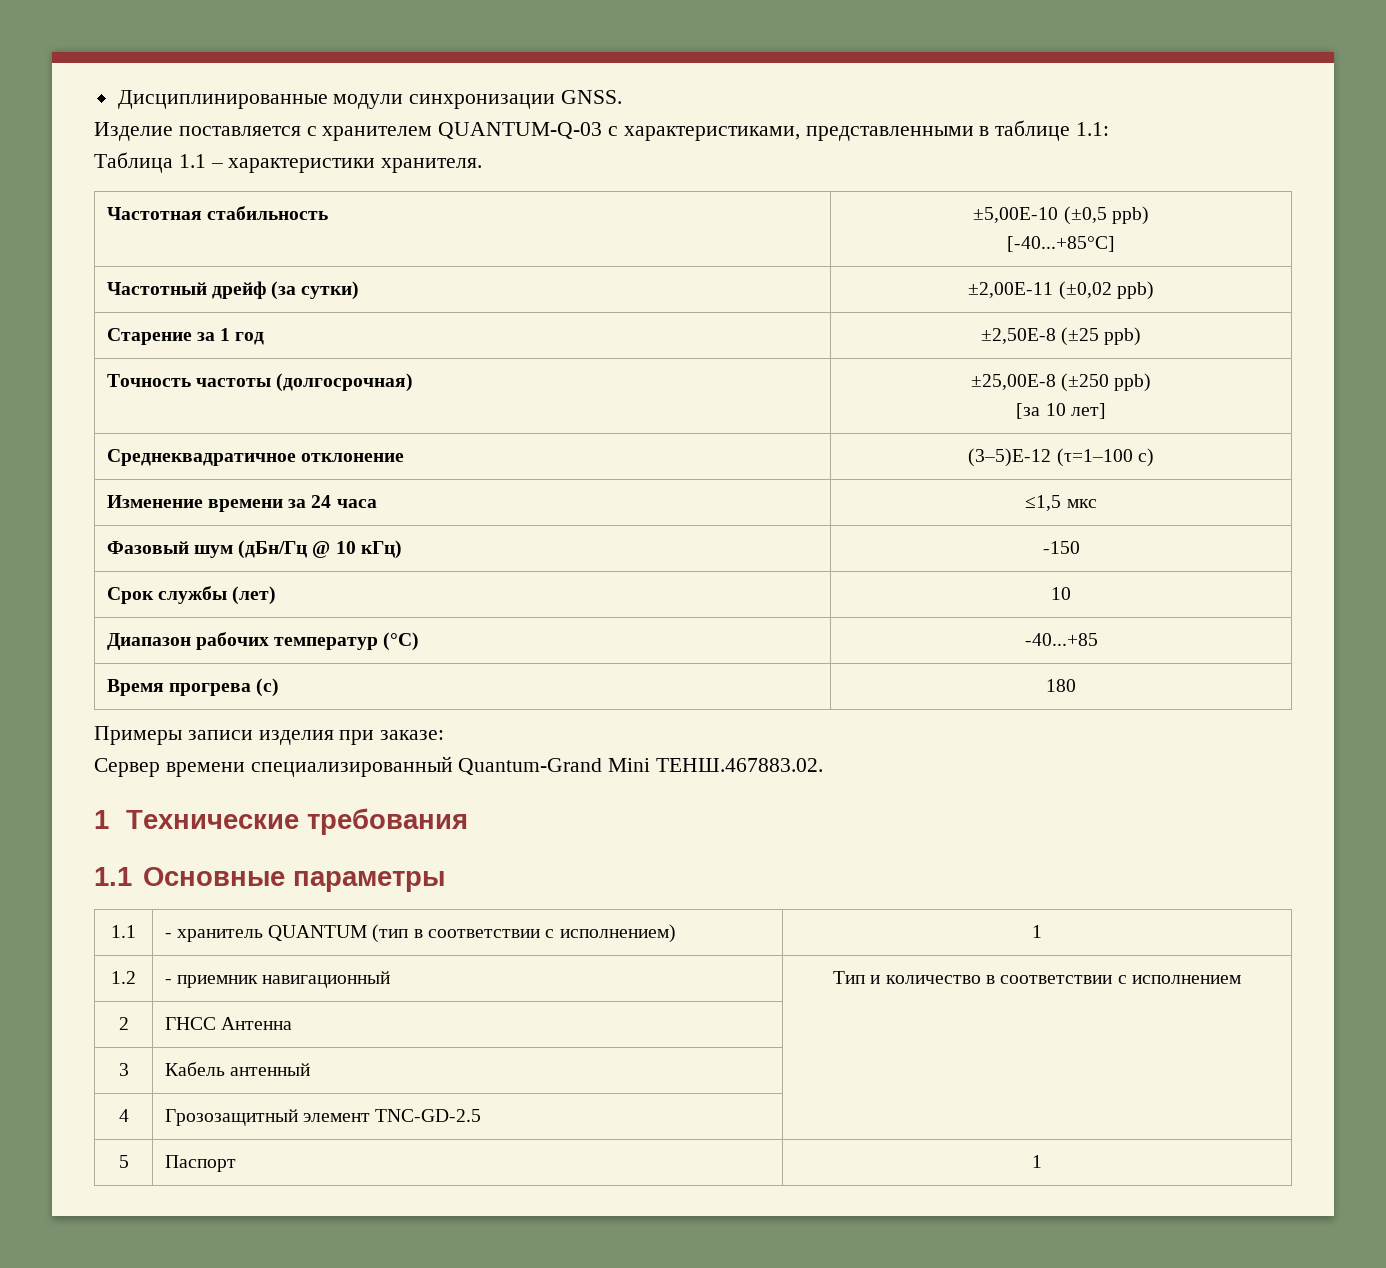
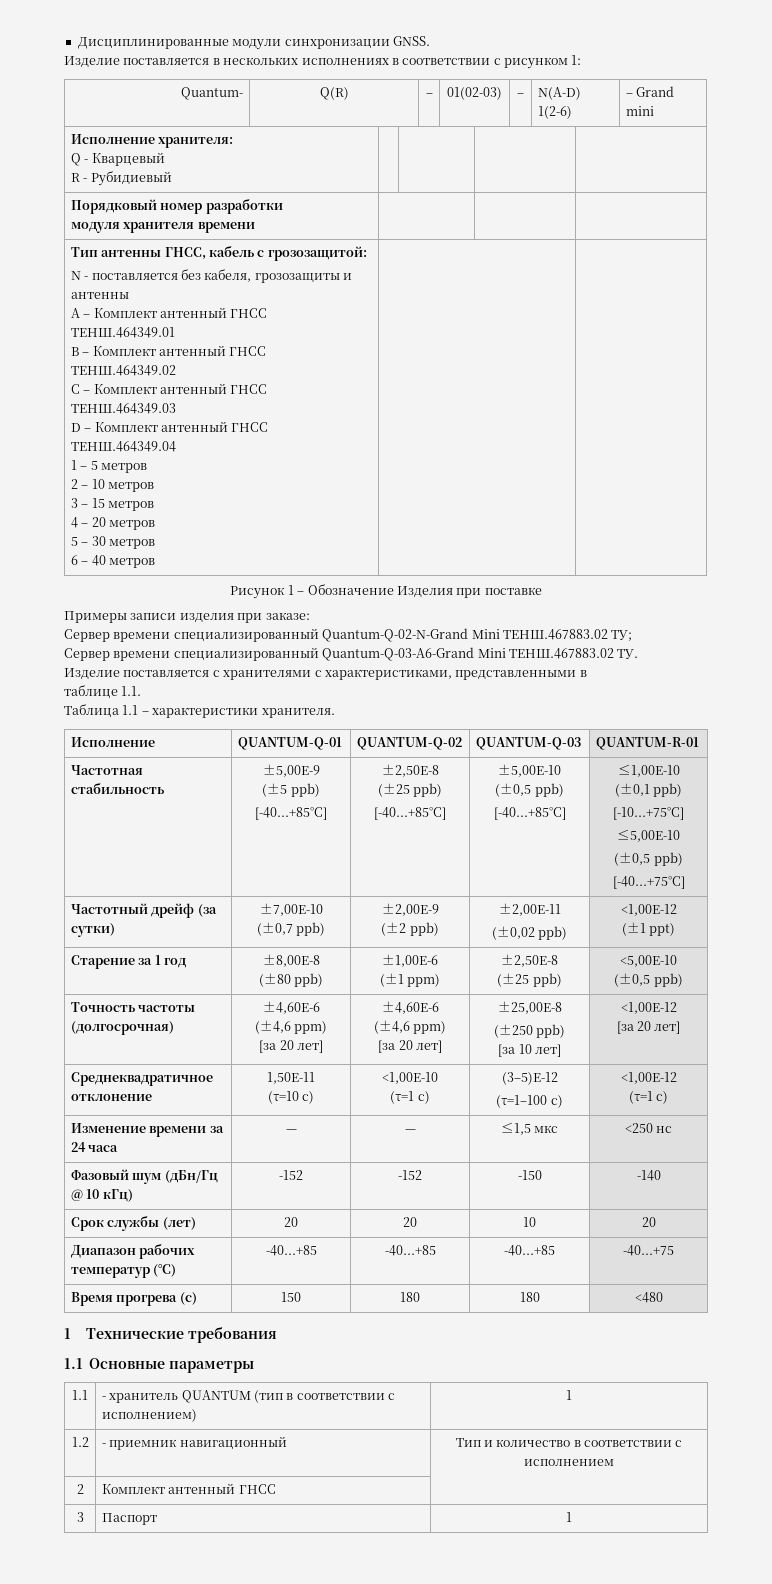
- Изделие поставляется с хранителем QUANTUM-Q-03 с характеристиками, представленными в таблице 1.1:
- Таблица 1.1 – характеристики хранителя.
- Частотная стабильность | ±5,00E-10 (±0,5 ppb)
- [-40...+85°C]
- Частотный дрейф (за сутки) | ±2,00E-11 (±0,02 ppb)
- Старение за 1 год | ±2,50E-8 (±25 ppb)
- Точность частоты (долгосрочная) | ±25,00E-8 (±250 ppb)
- [за 10 лет]
- Среднеквадратичное отклонение | (3–5)E-12 (τ=1–100 с)
- Изменение времени за 24 часа | ≤1,5 мкс
- Фазовый шум (дБн/Гц @ 10 кГц) | -150
- Срок службы (лет) | 10
- Диапазон рабочих температур (°C) | -40...+85
- Время прогрева (с) | 180
+ Изделие поставляется в нескольких исполнениях в соответствии с рисунком 1:
+ Quantum- | Q(R) | – | 01(02-03) | – | N(A-D) 1(2-6) | – Grand mini
+ Исполнение хранителя:
+ Q - Кварцевый
+ R - Рубидиевый | | | |
+ Порядковый номер разработки
+ модуля хранителя времени | | |
+ Тип антенны ГНСС, кабель с грозозащитой:
+ N - поставляется без кабеля, грозозащиты и антенны
+ A – Комплект антенный ГНСС ТЕНШ.464349.01
+ B – Комплект антенный ГНСС ТЕНШ.464349.02
+ C – Комплект антенный ГНСС ТЕНШ.464349.03
+ D – Комплект антенный ГНСС ТЕНШ.464349.04
+ 1 – 5 метров
+ 2 – 10 метров
+ 3 – 15 метров
+ 4 – 20 метров
+ 5 – 30 метров
+ 6 – 40 метров | |
+ Рисунок 1 – Обозначение Изделия при поставке
- Сервер времени специализированный Quantum-Grand Mini ТЕНШ.467883.02.
+ Сервер времени специализированный Quantum-Q-02-N-Grand Mini ТЕНШ.467883.02 ТУ;
+ Сервер времени специализированный Quantum-Q-03-A6-Grand Mini ТЕНШ.467883.02 ТУ.
+ Изделие поставляется с хранителями с характеристиками, представленными в
+ таблице 1.1.
+ Таблица 1.1 – характеристики хранителя.
+ Исполнение | QUANTUM-Q-01 | QUANTUM-Q-02 | QUANTUM-Q-03 | QUANTUM-R-01
+ Частотная стабильность | ±5,00E-9
+ (±5 ppb)
+ [-40...+85°C] | ±2,50E-8
+ (±25 ppb)
+ [-40...+85°C] | ±5,00E-10
+ (±0,5 ppb)
+ [-40...+85°C] | ≤1,00E-10
+ (±0,1 ppb)
+ [-10...+75°C]
+ ≤5,00E-10
+ (±0,5 ppb)
+ [-40...+75°C]
+ Частотный дрейф (за сутки) | ±7,00E-10
+ (±0,7 ppb) | ±2,00E-9
+ (±2 ppb) | ±2,00E-11
+ (±0,02 ppb) | <1,00E-12
+ (±1 ppt)
+ Старение за 1 год | ±8,00E-8
+ (±80 ppb) | ±1,00E-6
+ (±1 ppm) | ±2,50E-8
+ (±25 ppb) | <5,00E-10
+ (±0,5 ppb)
+ Точность частоты (долгосрочная) | ±4,60E-6
+ (±4,6 ppm)
+ [за 20 лет] | ±4,60E-6
+ (±4,6 ppm)
+ [за 20 лет] | ±25,00E-8
+ (±250 ppb)
+ [за 10 лет] | <1,00E-12
+ [за 20 лет]
+ Среднеквадратичное отклонение | 1,50E-11
+ (τ=10 с) | <1,00E-10
+ (τ=1 с) | (3–5)E-12
+ (τ=1–100 с) | <1,00E-12
+ (τ=1 с)
+ Изменение времени за 24 часа | — | — | ≤1,5 мкс | <250 нс
+ Фазовый шум (дБн/Гц @ 10 кГц) | -152 | -152 | -150 | -140
+ Срок службы (лет) | 20 | 20 | 10 | 20
+ Диапазон рабочих температур (°C) | -40...+85 | -40...+85 | -40...+85 | -40...+75
+ Время прогрева (с) | 150 | 180 | 180 | <480
- 2 | ГНСС Антенна |
- 3 | Кабель антенный |
- 4 | Грозозащитный элемент TNC-GD-2.5 |
- 5 | Паспорт | 1
+ 2 | Комплект антенный ГНСС |
+ 3 | Паспорт | 1

